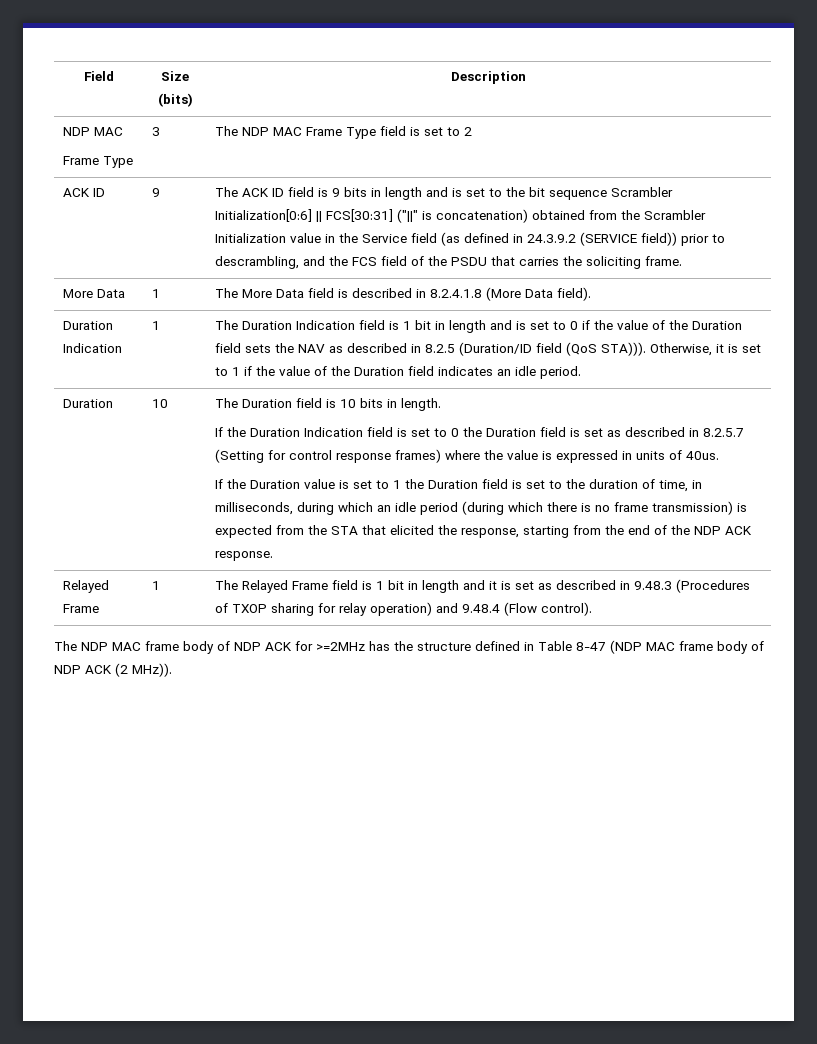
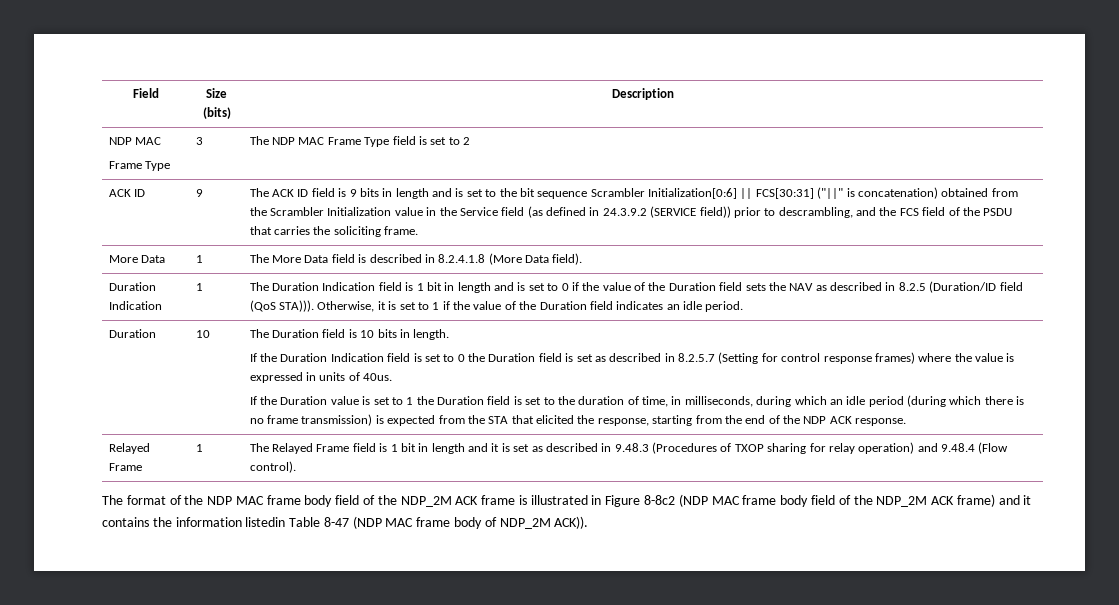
- The NDP MAC frame body of NDP ACK for >=2MHz has the structure defined in Table 8-47 (NDP MAC frame body of NDP ACK (2 MHz)).
+ The format of the NDP MAC frame body field of the NDP_2M ACK frame is illustrated in Figure 8-8c2 (NDP MAC frame body field of the NDP_2M ACK frame) and it contains the information listedin Table 8-47 (NDP MAC frame body of NDP_2M ACK)).

